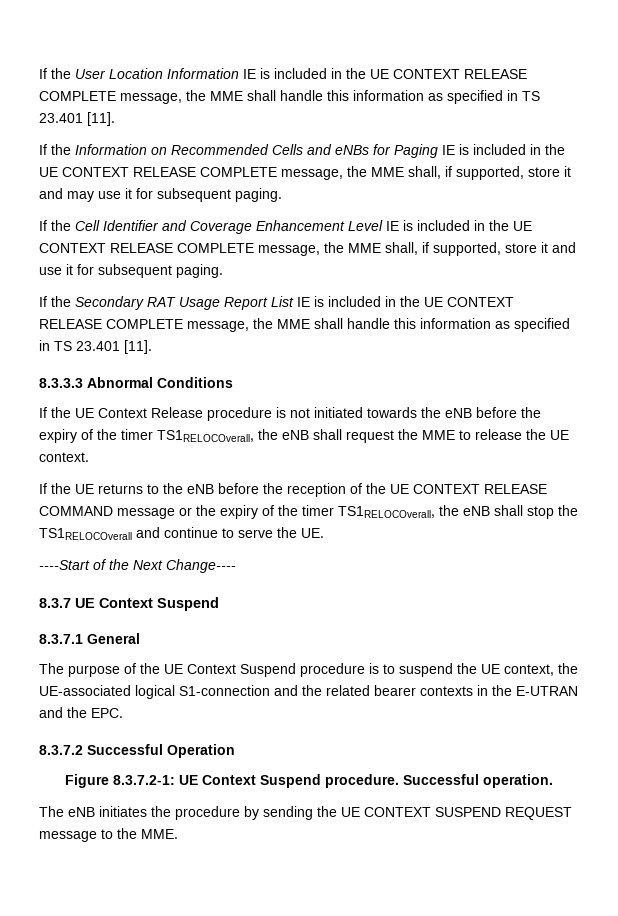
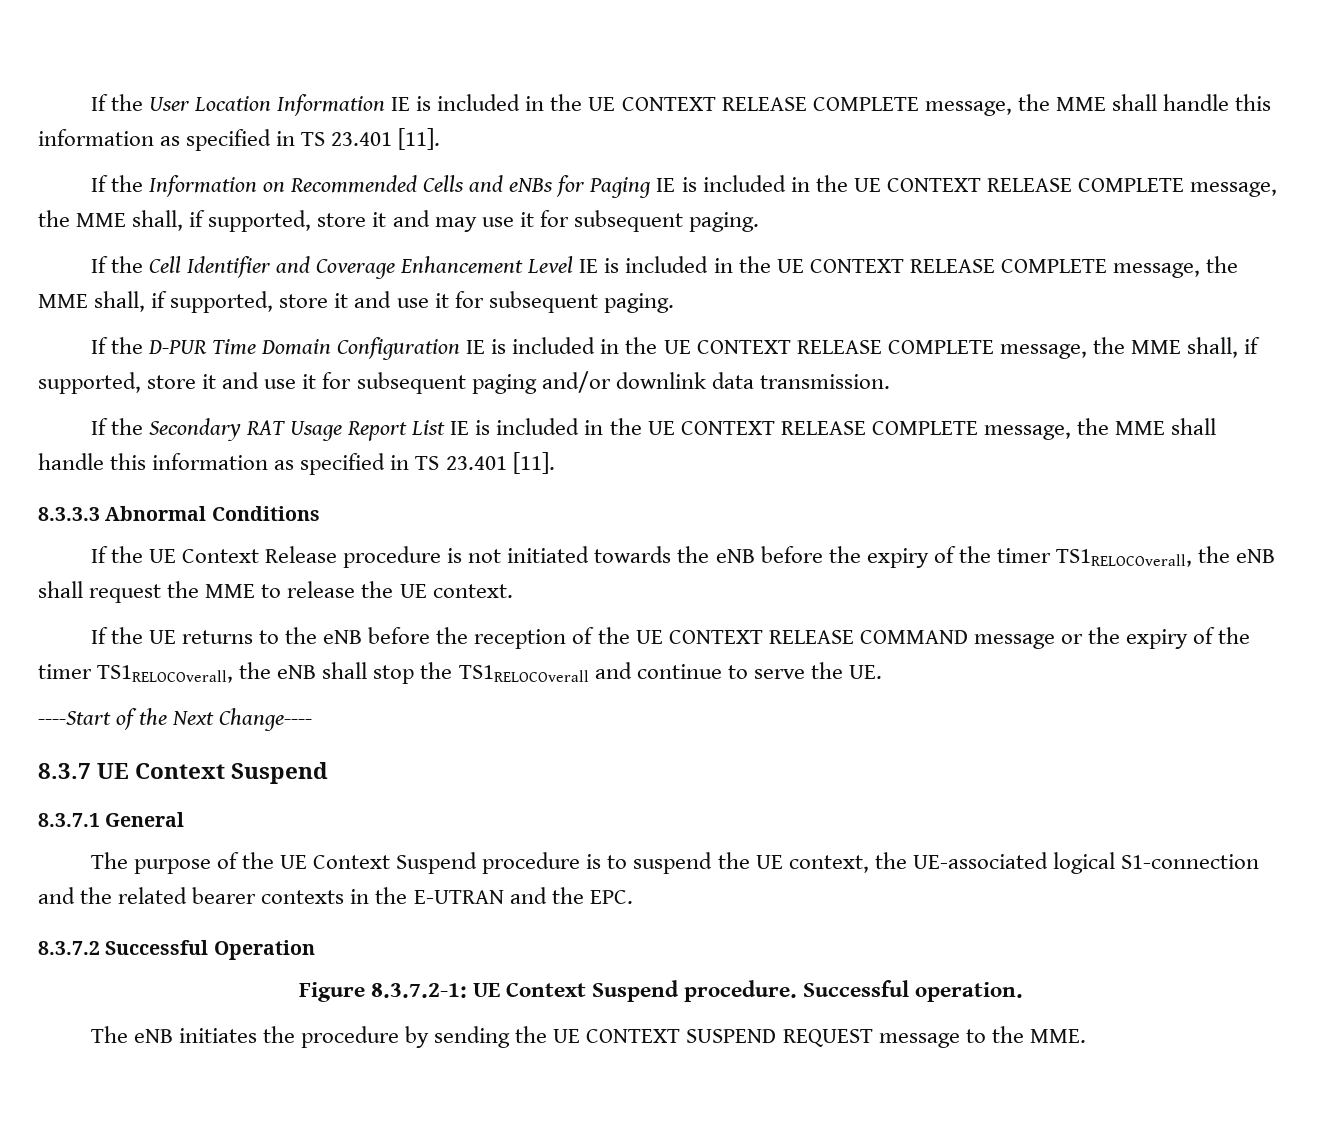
+ If the D-PUR Time Domain Configuration IE is included in the UE CONTEXT RELEASE COMPLETE message, the MME shall, if supported, store it and use it for subsequent paging and/or downlink data transmission.

